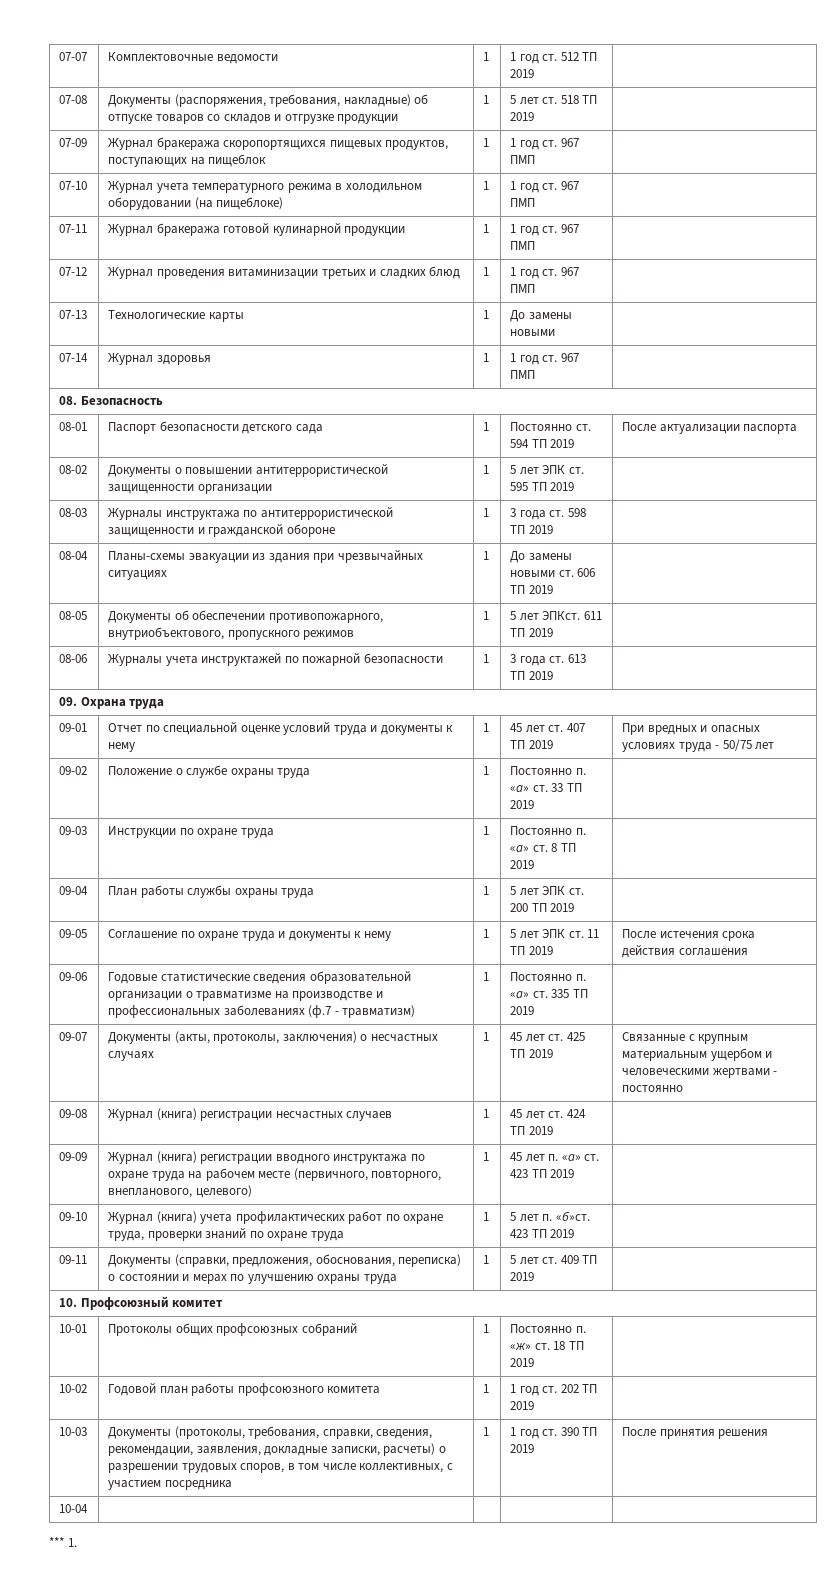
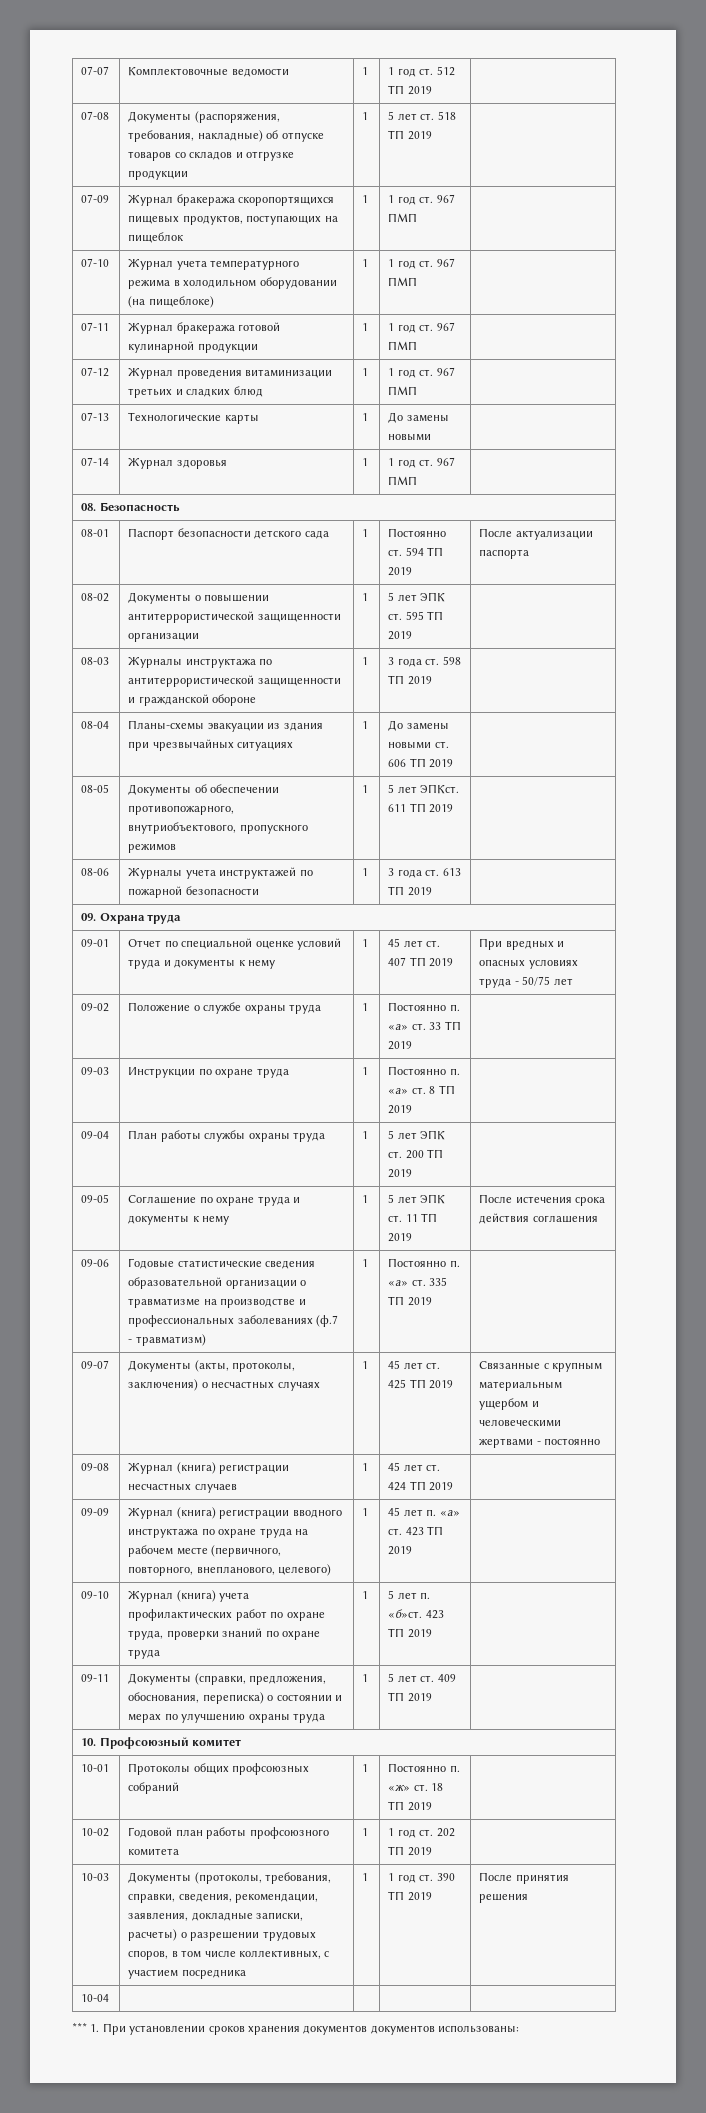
- *** 1.
+ *** 1. При установлении сроков хранения документов документов использованы:

